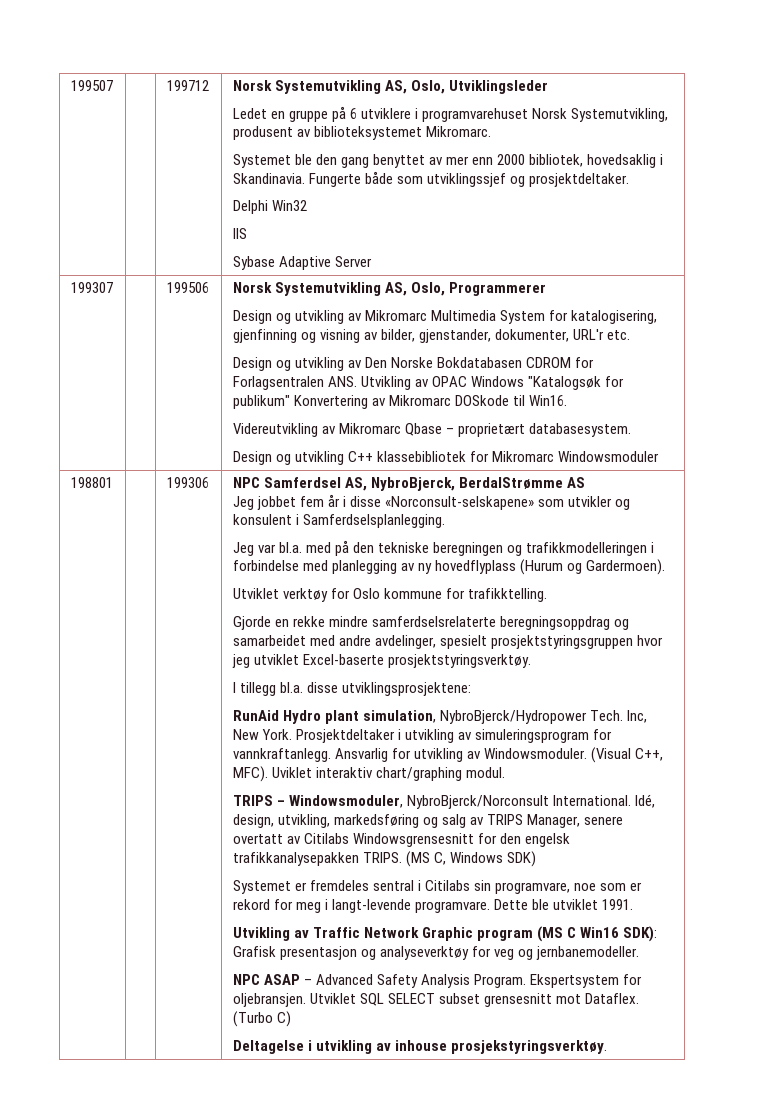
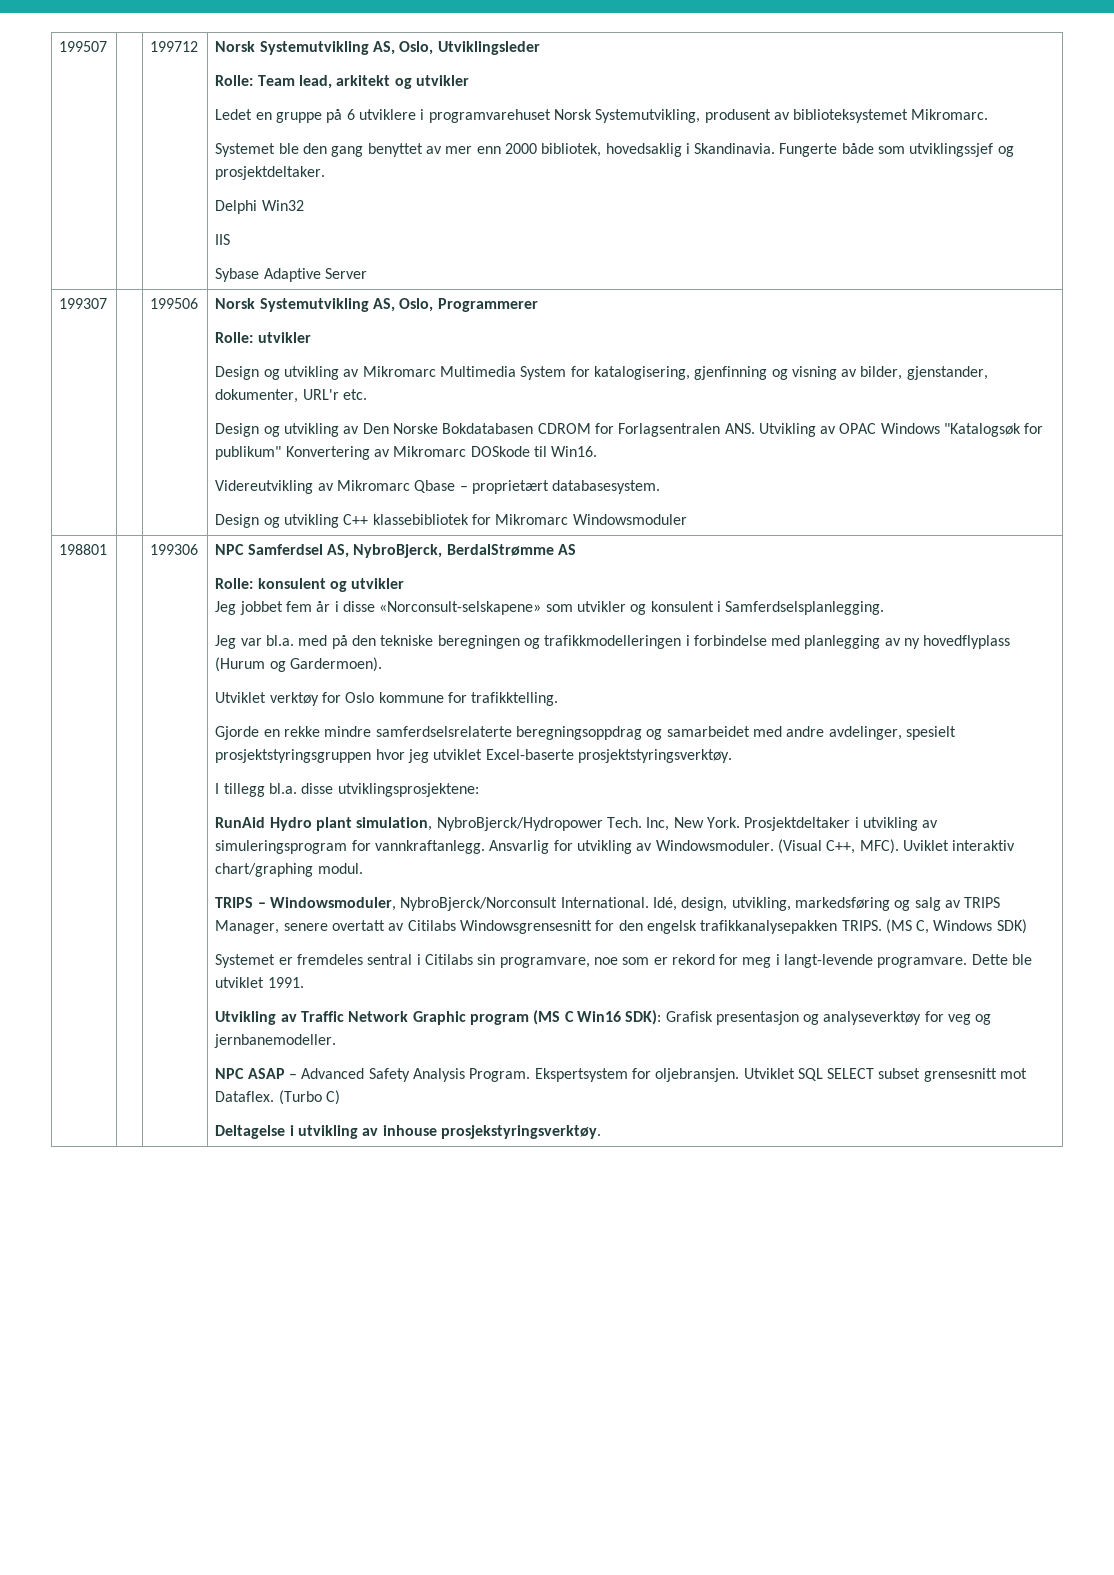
+ Rolle: Team lead, arkitekt og utvikler
+ Rolle: utvikler
+ Rolle: konsulent og utvikler

